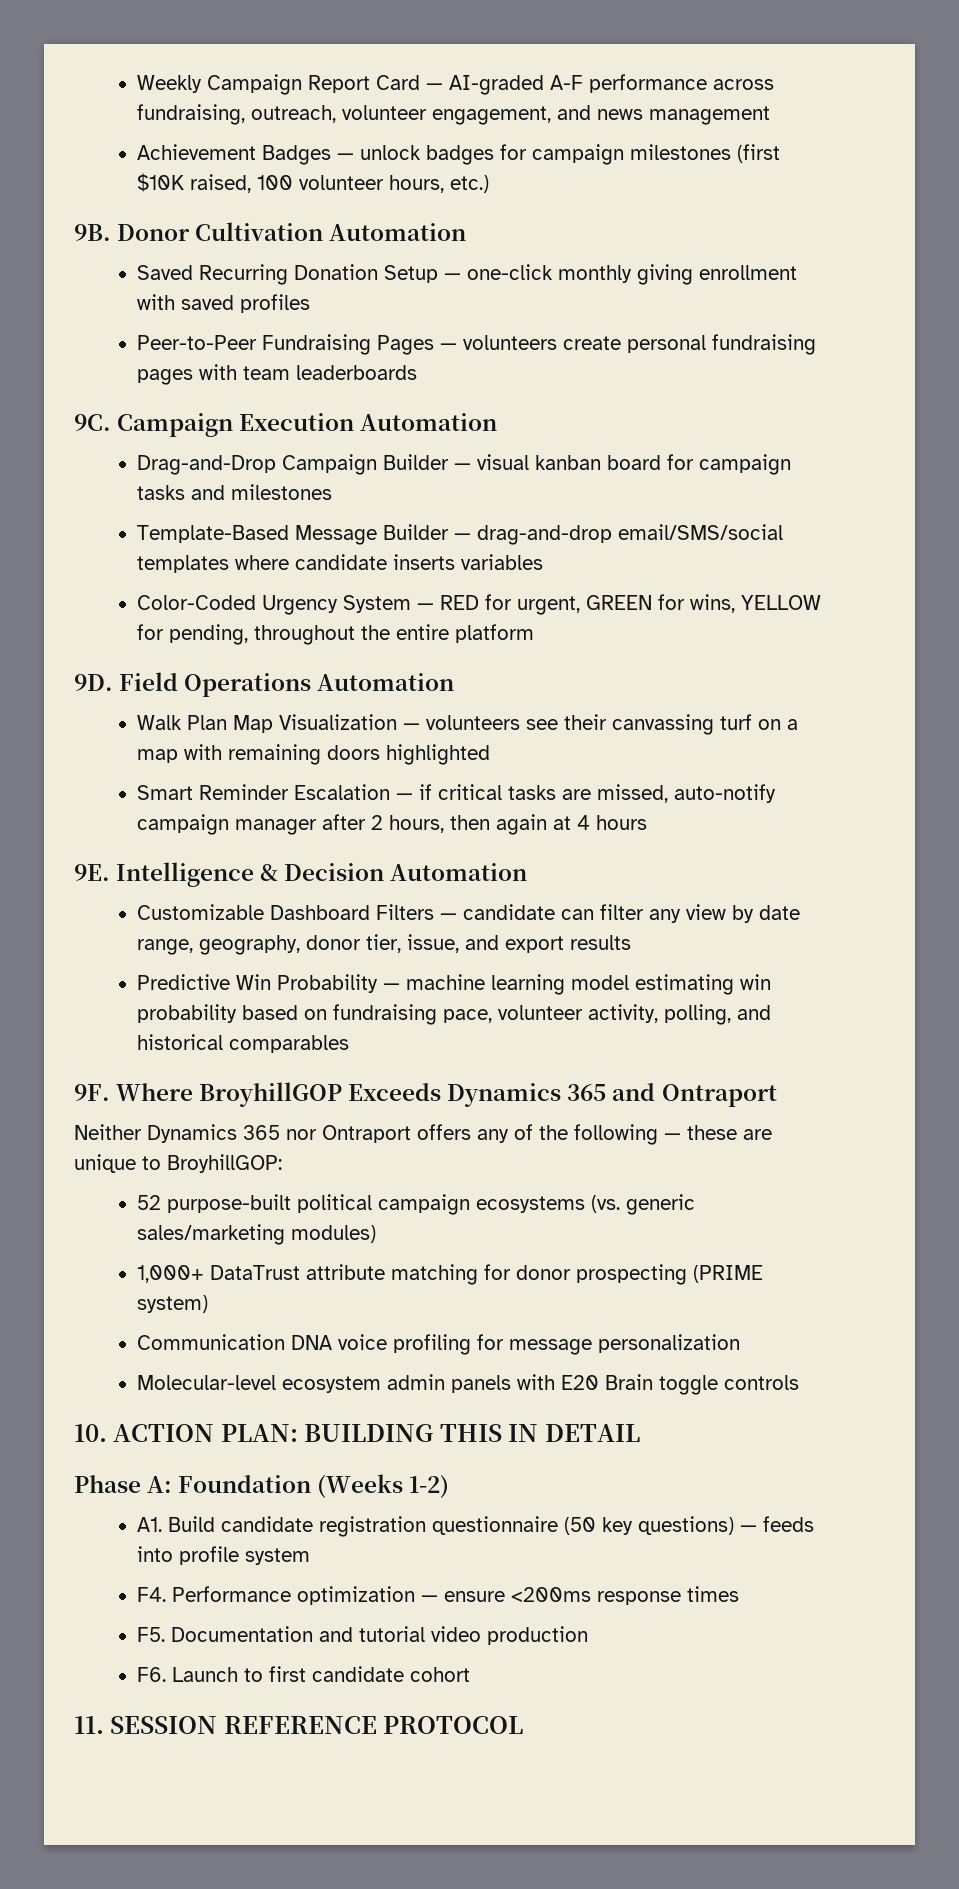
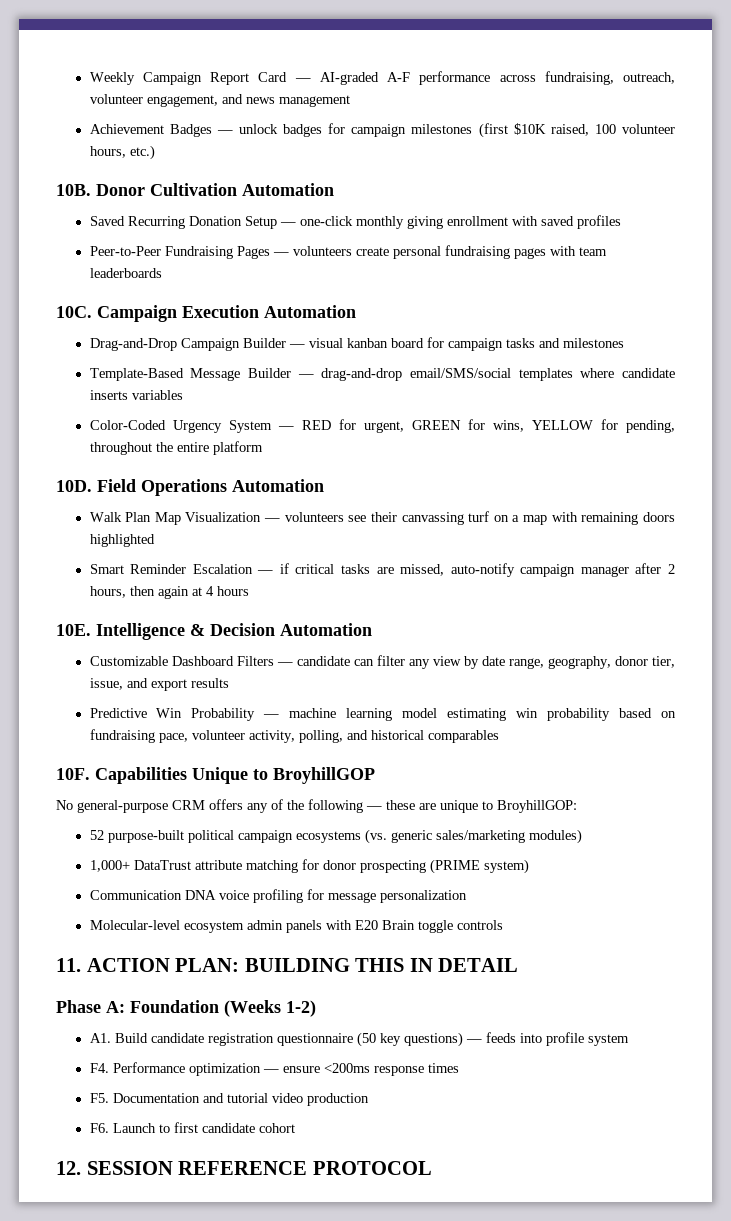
- 9B.
+ 10B.
- 9C.
+ 10C.
- 9D.
+ 10D.
- 9E.
+ 10E.
- 9F. Where BroyhillGOP Exceeds Dynamics 365 and Ontraport
- Neither Dynamics 365 nor Ontraport offers any of the following — these are unique to BroyhillGOP:
+ 10F. Capabilities Unique to BroyhillGOP
+ No general-purpose CRM offers any of the following — these are unique to BroyhillGOP:
- 10. ACTION PLAN: BUILDING THIS IN DETAIL
+ 11. ACTION PLAN: BUILDING THIS IN DETAIL
- 11. SESSION REFERENCE PROTOCOL
+ 12. SESSION REFERENCE PROTOCOL

